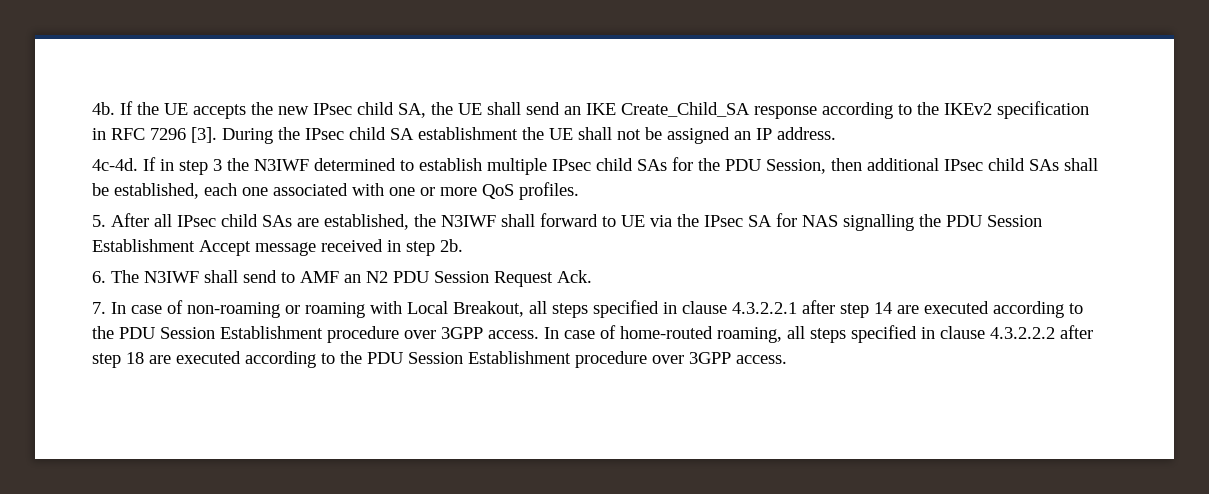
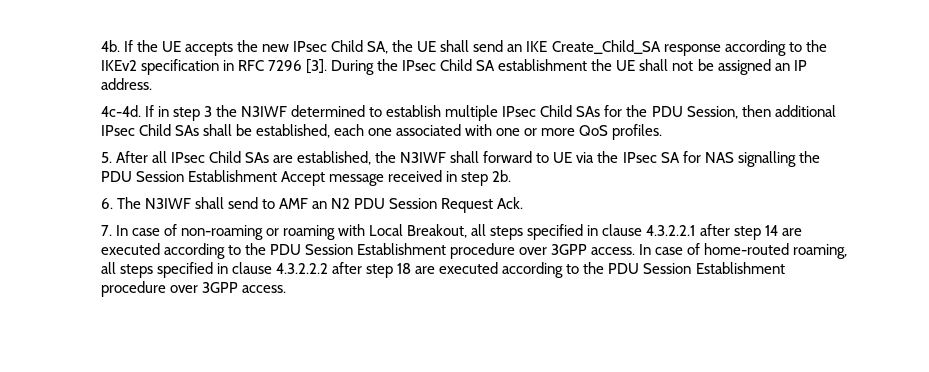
- If the UE accepts the new IPsec child SA, the UE shall send an IKE Create_Child_SA response according to the IKEv2 specification in RFC 7296 [3].
+ If the UE accepts the new IPsec Child SA, the UE shall send an IKE Create_Child_SA response according to the IKEv2 specification in RFC 7296 [3].
- During the IPsec child SA establishment the UE shall not be assigned an IP address.
+ During the IPsec Child SA establishment the UE shall not be assigned an IP address.
- If in step 3 the N3IWF determined to establish multiple IPsec child SAs for the PDU Session, then additional IPsec child SAs shall be established, each one associated with one or more QoS profiles.
+ If in step 3 the N3IWF determined to establish multiple IPsec Child SAs for the PDU Session, then additional IPsec Child SAs shall be established, each one associated with one or more QoS profiles.
- 5. After all IPsec child SAs are established, the N3IWF shall forward to UE via the IPsec SA for NAS signalling the PDU Session Establishment Accept message received in step 2b.
+ 5. After all IPsec Child SAs are established, the N3IWF shall forward to UE via the IPsec SA for NAS signalling the PDU Session Establishment Accept message received in step 2b.

